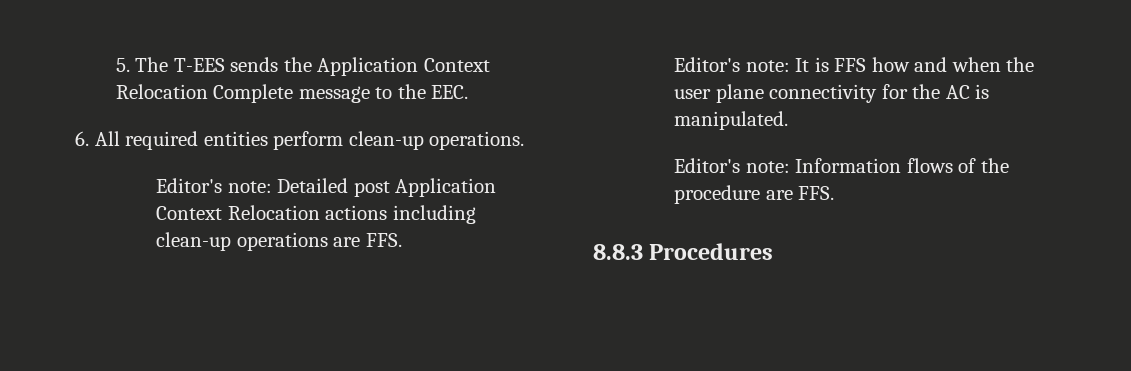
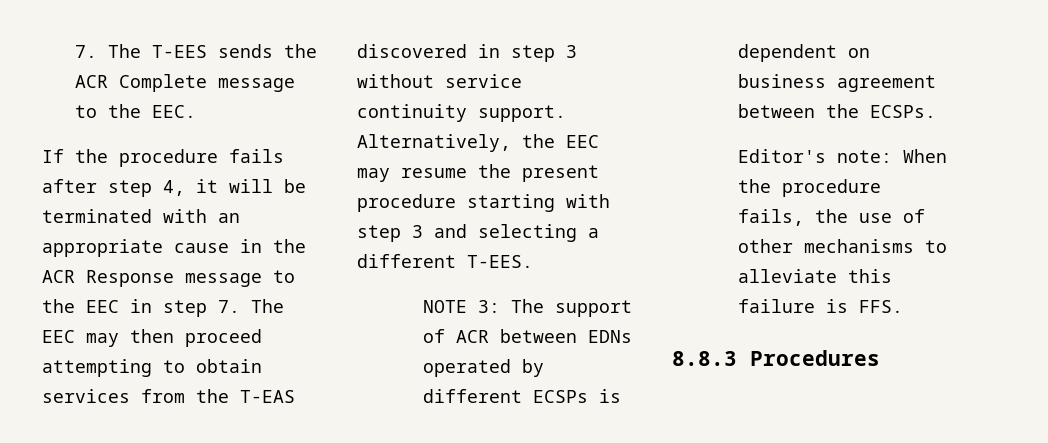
- 5. The T-EES sends the Application Context Relocation Complete message to the EEC.
+ 7. The T-EES sends the ACR Complete message to the EEC.
- 6. All required entities perform clean-up operations.
- Editor's note: Detailed post Application Context Relocation actions including clean-up operations are FFS.
- Editor's note: It is FFS how and when the user plane connectivity for the AC is manipulated.
- Editor's note: Information flows of the procedure are FFS.
+ If the procedure fails after step 4, it will be terminated with an appropriate cause in the ACR Response message to the EEC in step 7. The EEC may then proceed attempting to obtain services from the T-EAS discovered in step 3 without service continuity support. Alternatively, the EEC may resume the present procedure starting with step 3 and selecting a different T-EES.
+ NOTE 3: The support of ACR between EDNs operated by different ECSPs is dependent on business agreement between the ECSPs.
+ Editor's note: When the procedure fails, the use of other mechanisms to alleviate this failure is FFS.

